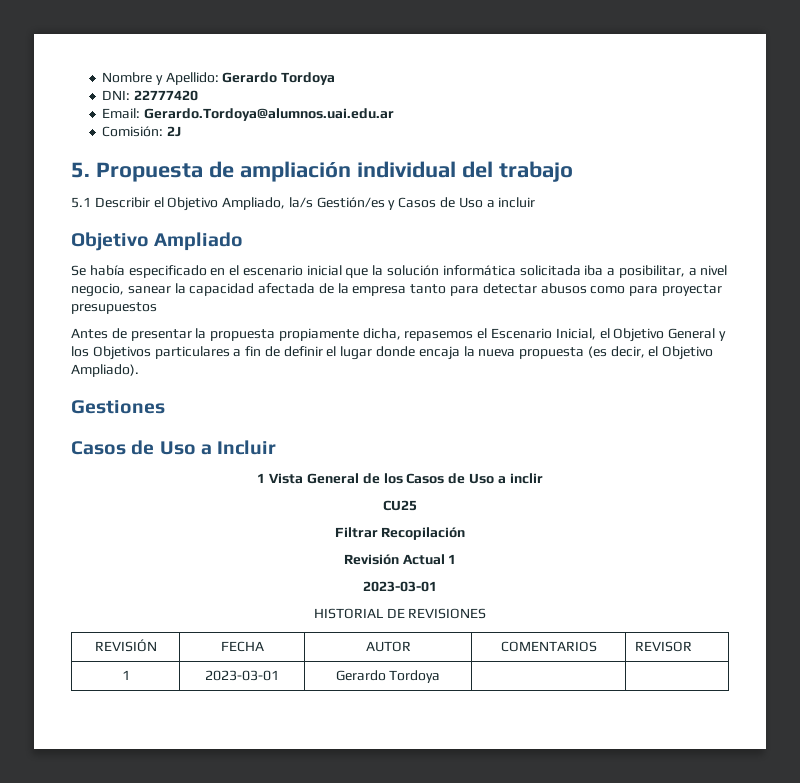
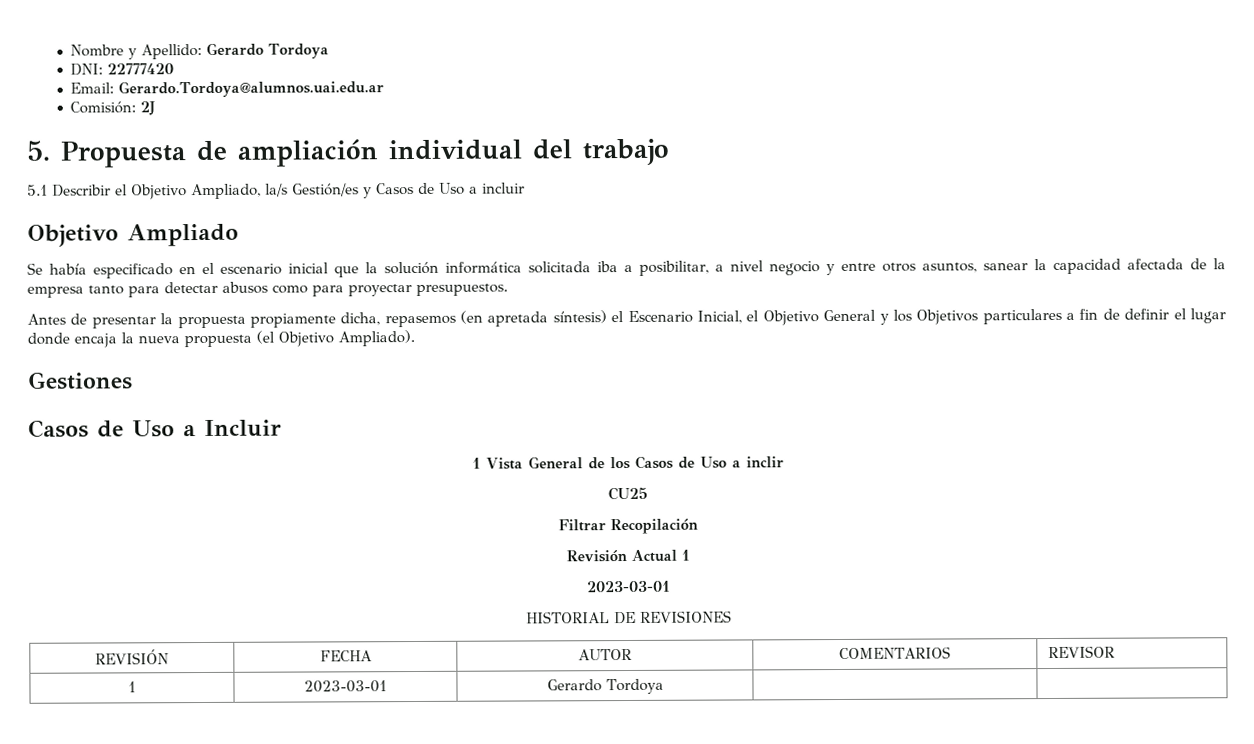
- Se había especificado en el escenario inicial que la solución informática solicitada iba a posibilitar, a nivel negocio, sanear la capacidad afectada de la empresa tanto para detectar abusos como para proyectar presupuestos
+ Se había especificado en el escenario inicial que la solución informática solicitada iba a posibilitar, a nivel negocio y entre otros asuntos, sanear la capacidad afectada de la empresa tanto para detectar abusos como para proyectar presupuestos.
- Antes de presentar la propuesta propiamente dicha, repasemos el Escenario Inicial, el Objetivo General y los Objetivos particulares a fin de definir el lugar donde encaja la nueva propuesta (es decir, el Objetivo Ampliado).
+ Antes de presentar la propuesta propiamente dicha, repasemos (en apretada síntesis) el Escenario Inicial, el Objetivo General y los Objetivos particulares a fin de definir el lugar donde encaja la nueva propuesta (el Objetivo Ampliado).

